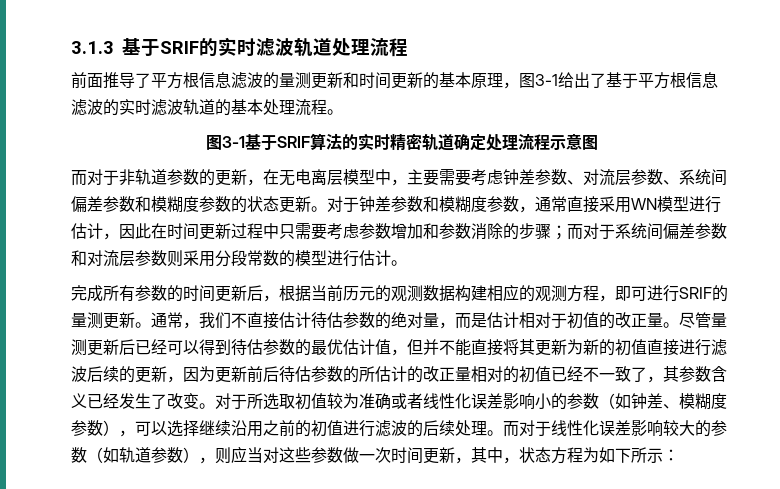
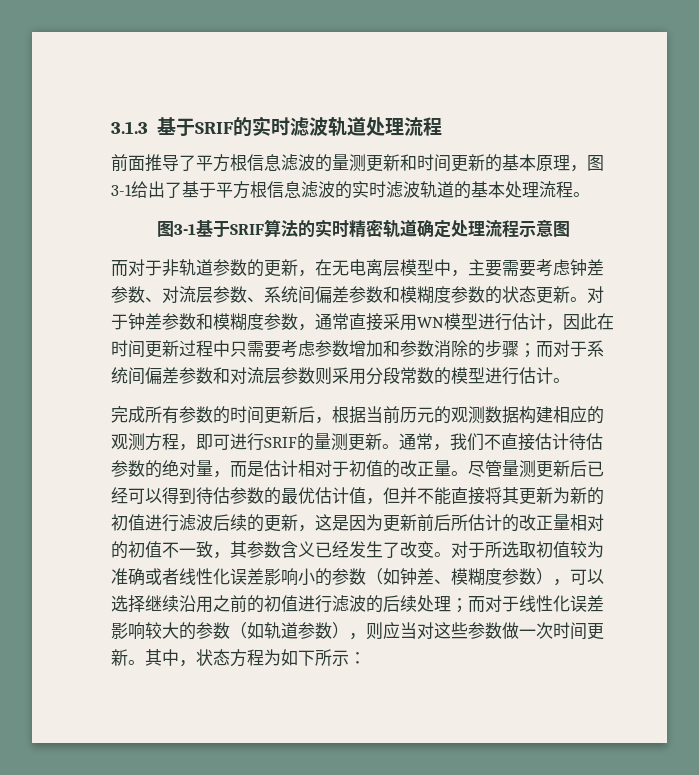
- 尽管量测更新后已经可以得到待估参数的最优估计值，但并不能直接将其更新为新的初值直接进行滤波后续的更新，因为更新前后待估参数的所估计的改正量相对的初值已经不一致了，其参数含义已经发生了改变。
+ 尽管量测更新后已经可以得到待估参数的最优估计值，但并不能直接将其更新为新的初值进行滤波后续的更新，这是因为更新前后所估计的改正量相对的初值不一致，其参数含义已经发生了改变。
- 对于所选取初值较为准确或者线性化误差影响小的参数（如钟差、模糊度参数），可以选择继续沿用之前的初值进行滤波的后续处理。而对于线性化误差影响较大的参数（如轨道参数），则应当对这些参数做一次时间更新，其中，状态方程为如下所示：
+ 对于所选取初值较为准确或者线性化误差影响小的参数（如钟差、模糊度参数），可以选择继续沿用之前的初值进行滤波的后续处理；而对于线性化误差影响较大的参数（如轨道参数），则应当对这些参数做一次时间更新。其中，状态方程为如下所示：

